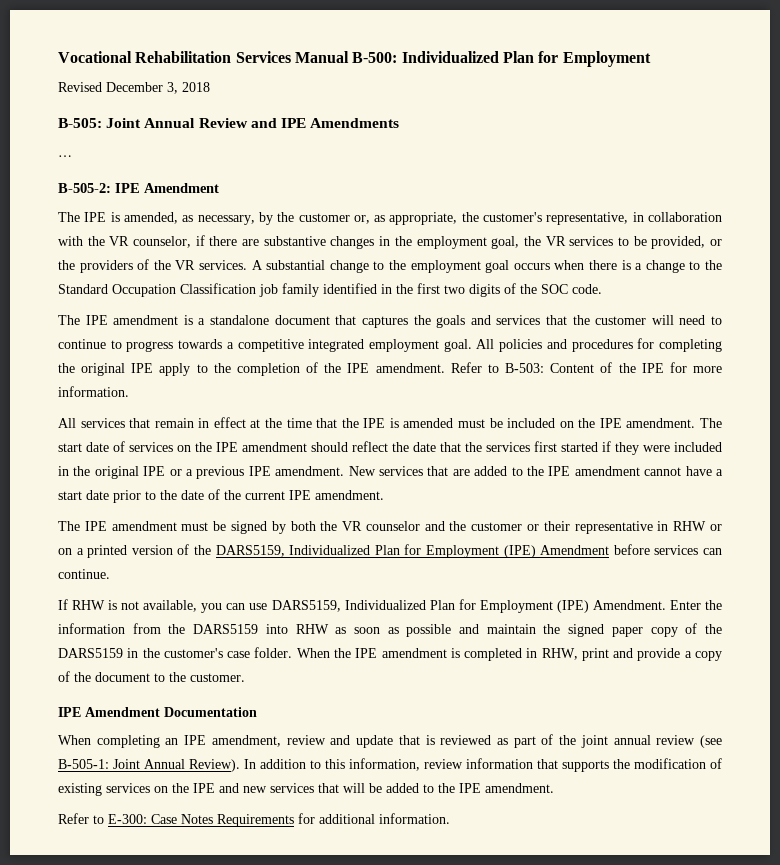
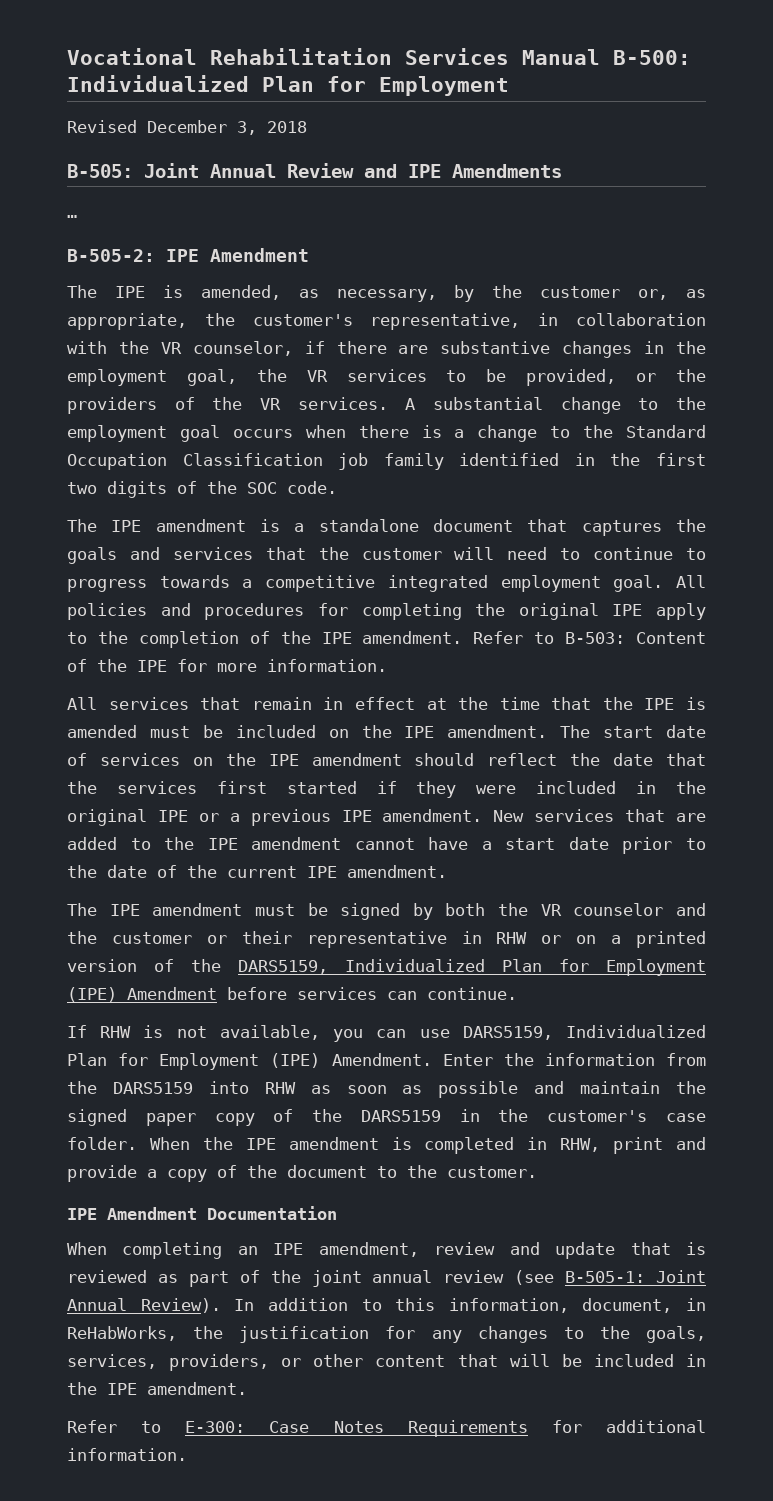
- In addition to this information, review information that supports the modification of existing services on the IPE and new services that will be added to the IPE amendment.
+ In addition to this information, document, in ReHabWorks, the justification for any changes to the goals, services, providers, or other content that will be included in the IPE amendment.

